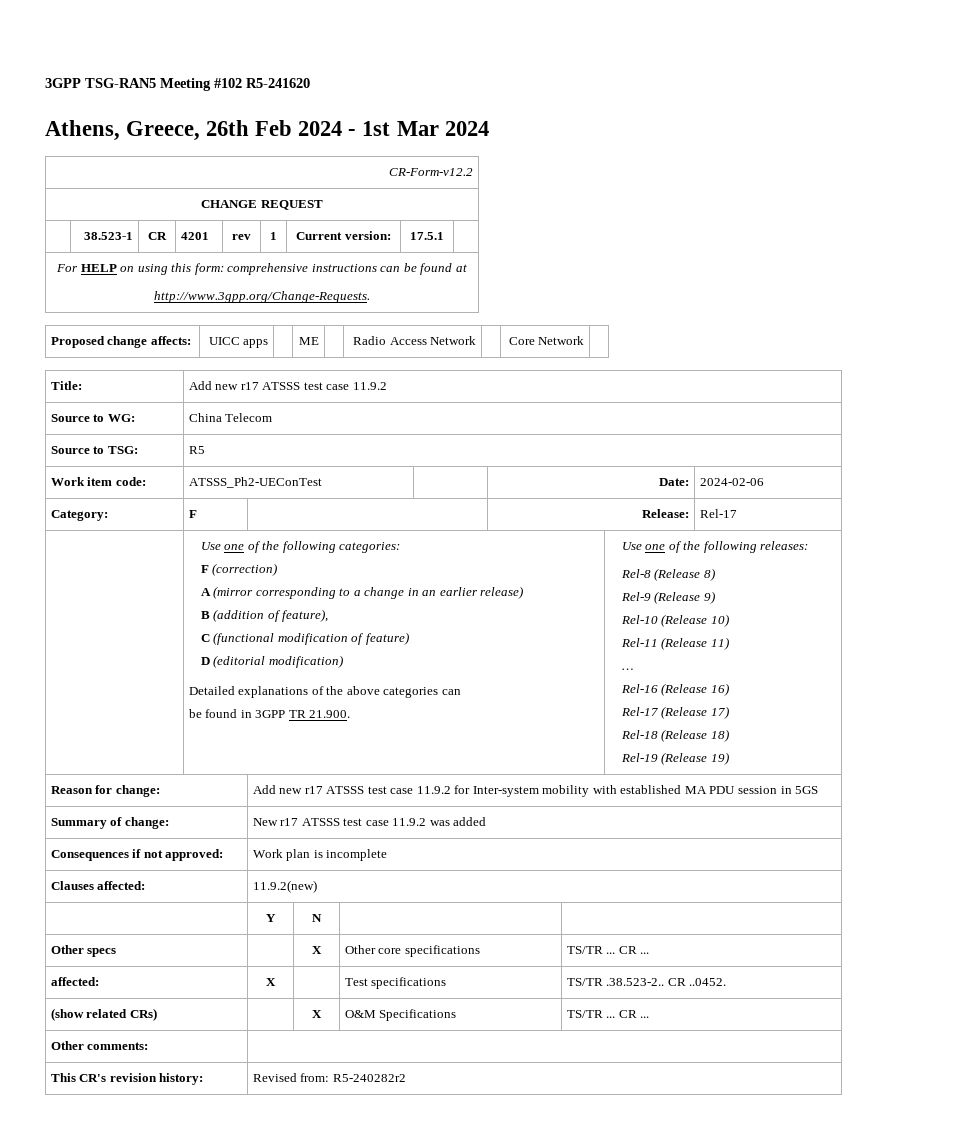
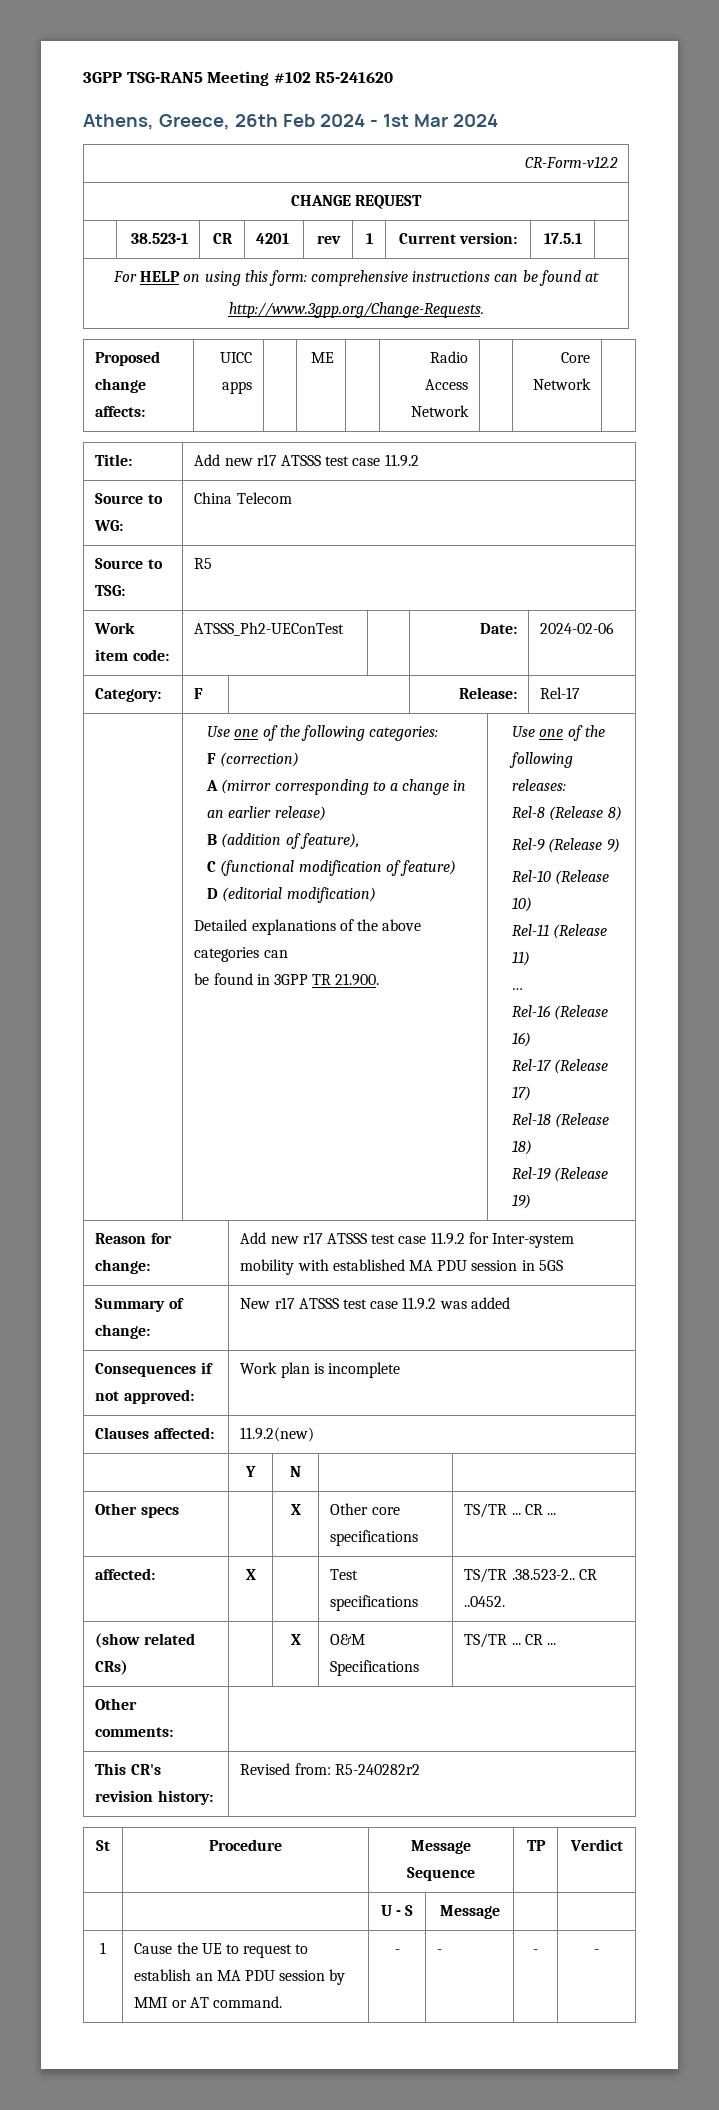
+ St | Procedure | Message Sequence | TP | Verdict
+ | | U - S | Message | |
+ 1 | Cause the UE to request to establish an MA PDU session by MMI or AT command. | - | - | - | -

